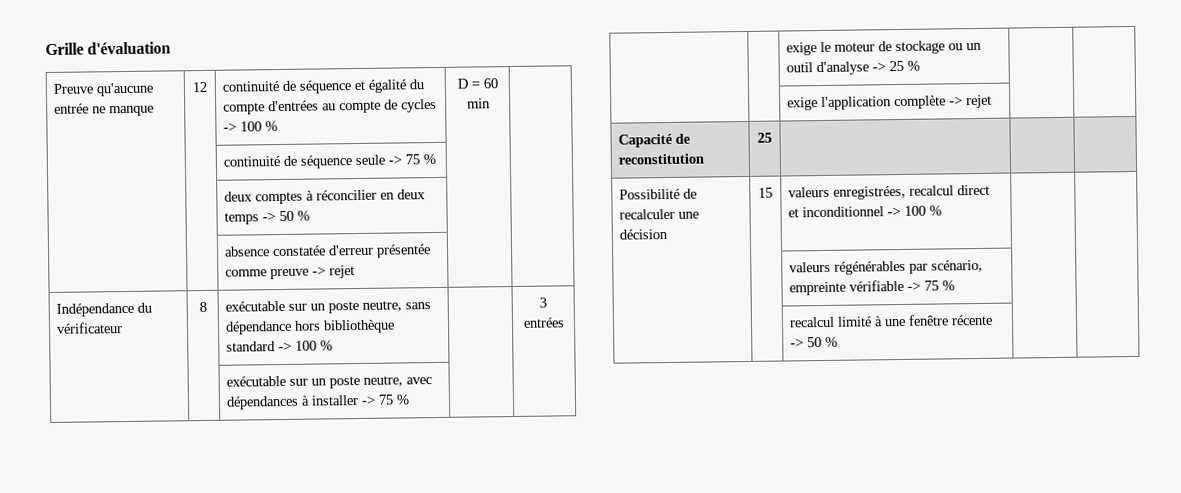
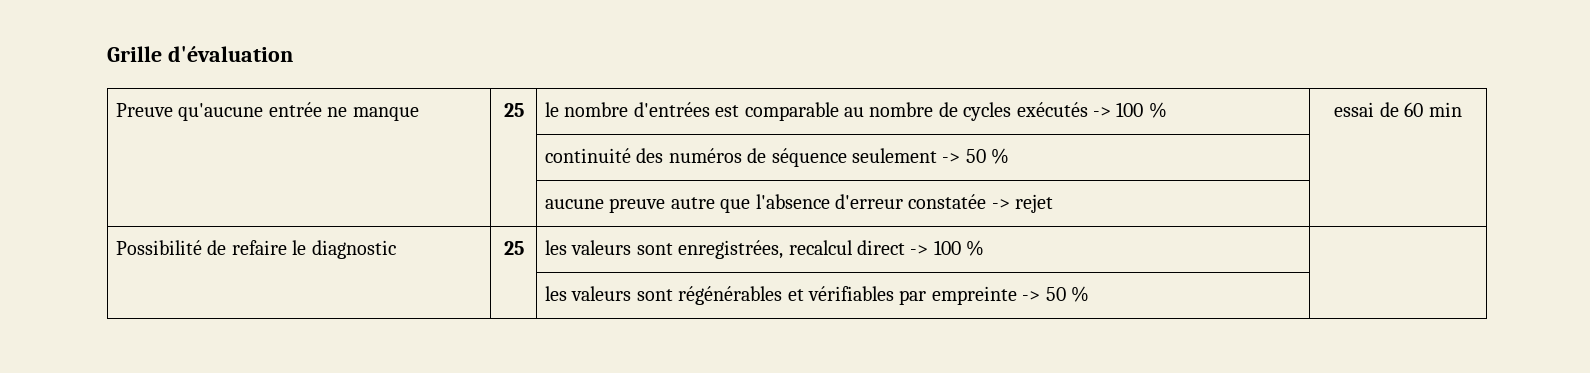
- Preuve qu'aucune entrée ne manque | 12 | continuité de séquence et égalité du compte d'entrées au compte de cycles -> 100 % | D = 60 min |
- | | continuité de séquence seule -> 75 % | |
- | | deux comptes à réconcilier en deux temps -> 50 % | |
- | | absence constatée d'erreur présentée comme preuve -> rejet | |
- Indépendance du vérificateur | 8 | exécutable sur un poste neutre, sans dépendance hors bibliothèque standard -> 100 % | | 3 entrées
- | | exécutable sur un poste neutre, avec dépendances à installer -> 75 % | |
- | | exige le moteur de stockage ou un outil d'analyse -> 25 % | |
- | | exige l'application complète -> rejet | |
- Capacité de reconstitution | 25 | | |
- Possibilité de recalculer une décision | 15 | valeurs enregistrées, recalcul direct et inconditionnel -> 100 % | |
- | | valeurs régénérables par scénario, empreinte vérifiable -> 75 % | |
- | | recalcul limité à une fenêtre récente -> 50 % | |
+ Preuve qu'aucune entrée ne manque | 25 | le nombre d'entrées est comparable au nombre de cycles exécutés -> 100 % | essai de 60 min
+ | | continuité des numéros de séquence seulement -> 50 % |
+ | | aucune preuve autre que l'absence d'erreur constatée -> rejet |
+ Possibilité de refaire le diagnostic | 25 | les valeurs sont enregistrées, recalcul direct -> 100 % |
+ | | les valeurs sont régénérables et vérifiables par empreinte -> 50 % |

